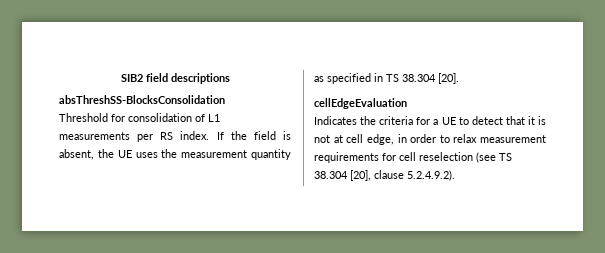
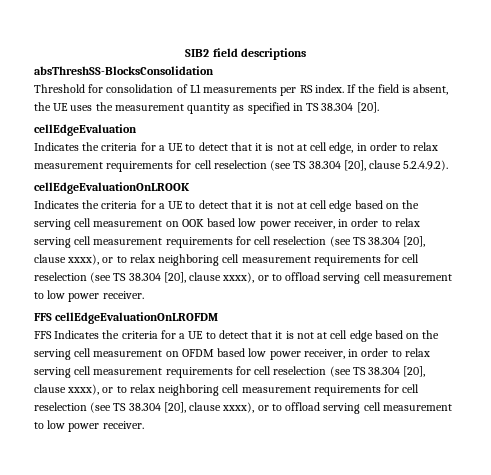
+ cellEdgeEvaluationOnLROOK
+ Indicates the criteria for a UE to detect that it is not at cell edge based on the serving cell measurement on OOK based low power receiver, in order to relax serving cell measurement requirements for cell reselection (see TS 38.304 [20], clause xxxx), or to relax neighboring cell measurement requirements for cell reselection (see TS 38.304 [20], clause xxxx), or to offload serving cell measurement to low power receiver.
+ FFS cellEdgeEvaluationOnLROFDM
+ FFS Indicates the criteria for a UE to detect that it is not at cell edge based on the serving cell measurement on OFDM based low power receiver, in order to relax serving cell measurement requirements for cell reselection (see TS 38.304 [20], clause xxxx), or to relax neighboring cell measurement requirements for cell reselection (see TS 38.304 [20], clause xxxx), or to offload serving cell measurement to low power receiver.

